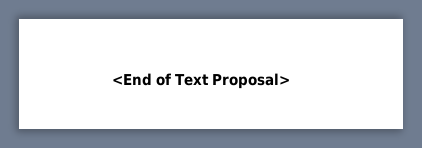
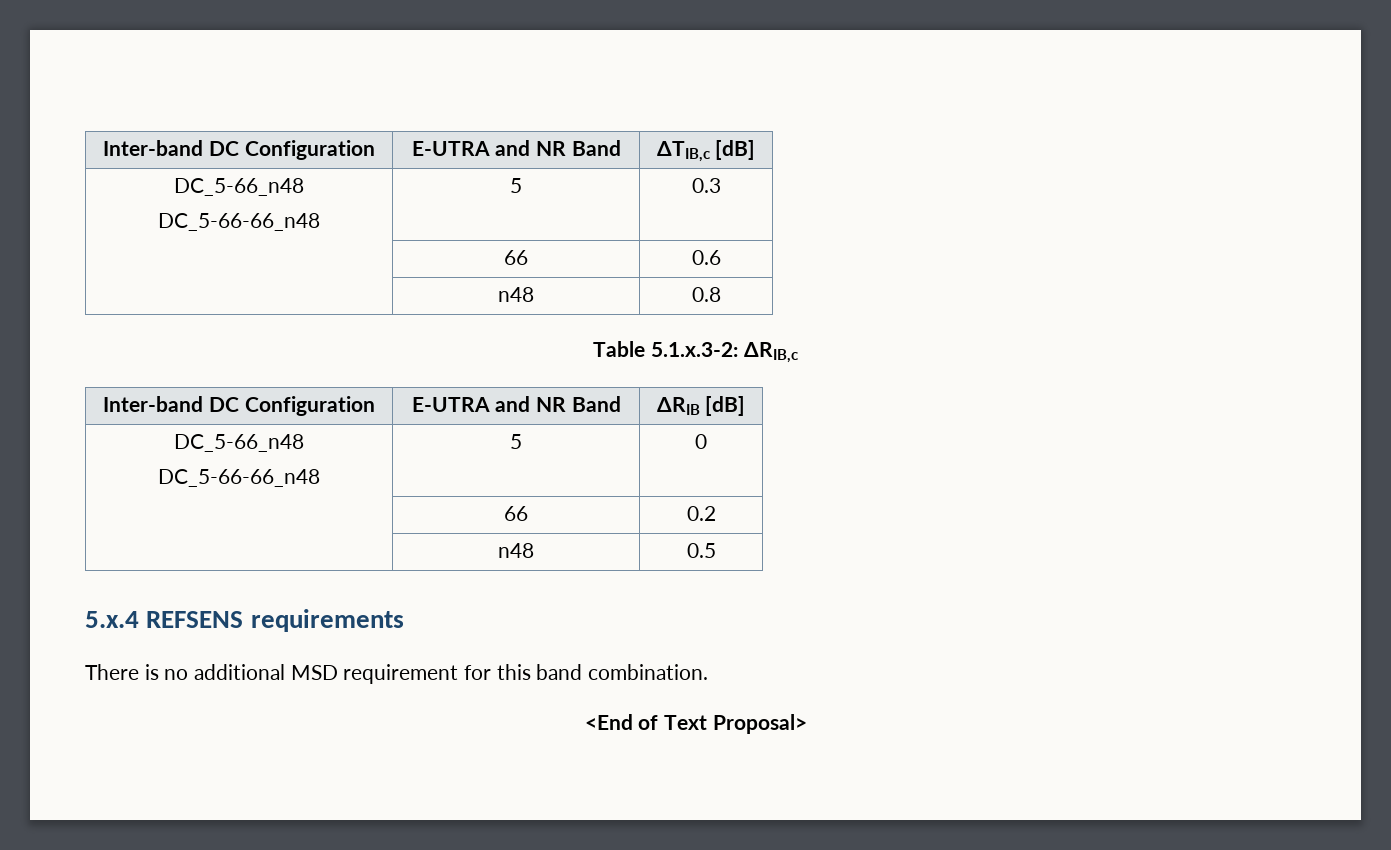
+ Inter-band DC Configuration | E-UTRA and NR Band | ΔTIB,c [dB]
+ DC_5-66_n48
+ DC_5-66-66_n48 | 5 | 0.3
+ | 66 | 0.6
+ | n48 | 0.8
+ Table 5.1.x.3-2: ΔRIB,c
+ Inter-band DC Configuration | E-UTRA and NR Band | ΔRIB [dB]
+ DC_5-66_n48
+ DC_5-66-66_n48 | 5 | 0
+ | 66 | 0.2
+ | n48 | 0.5
+ 5.x.4 REFSENS requirements
+ There is no additional MSD requirement for this band combination.

